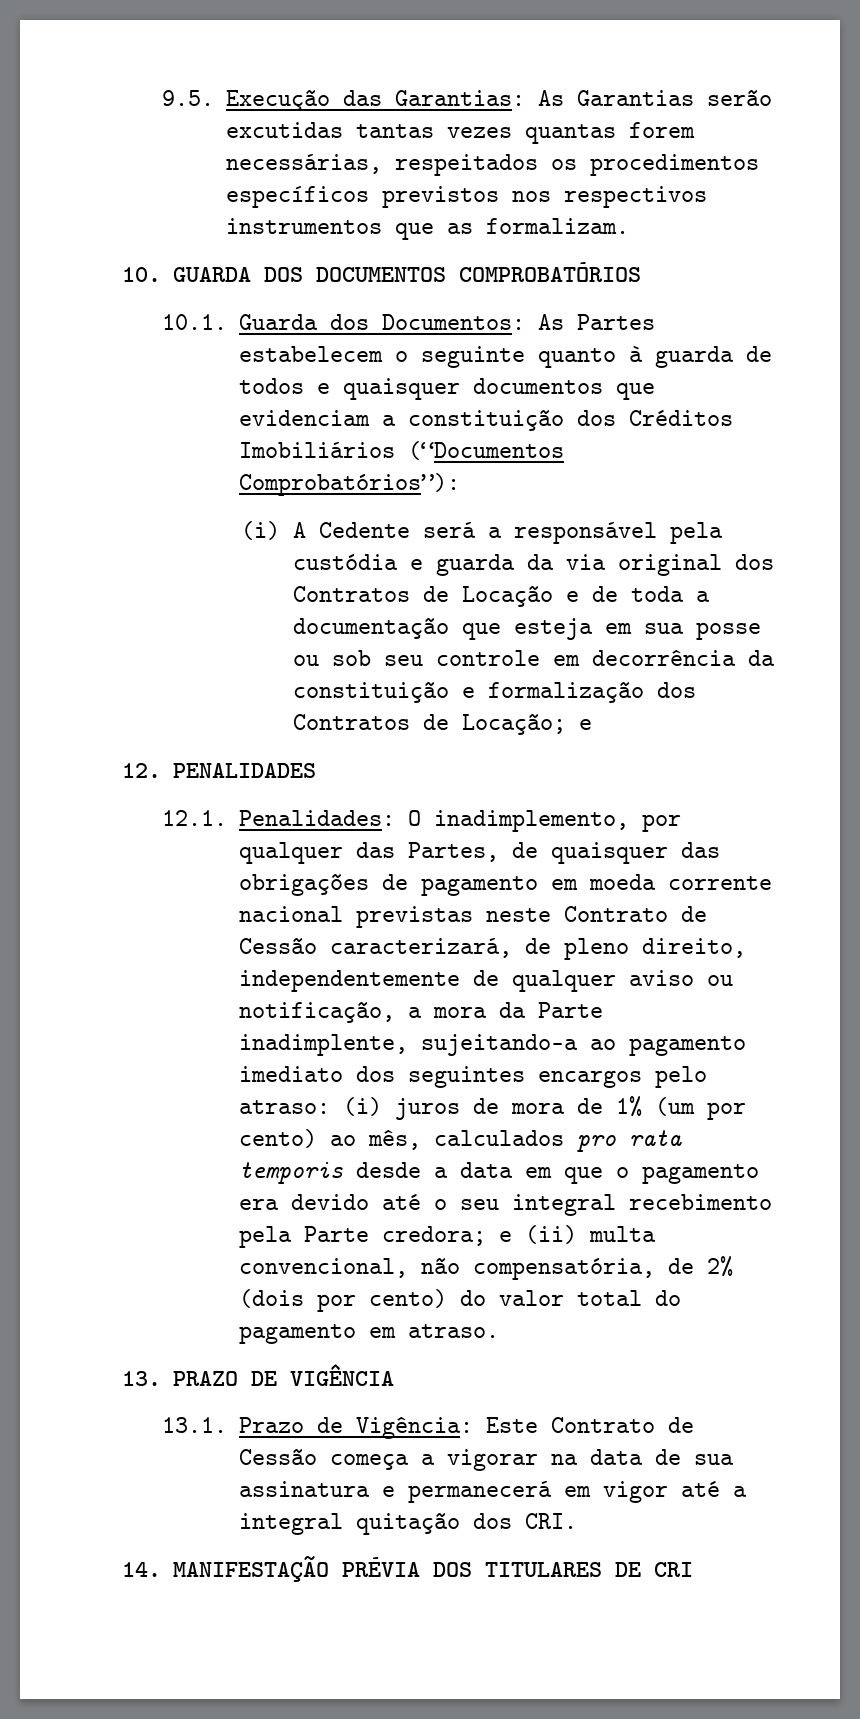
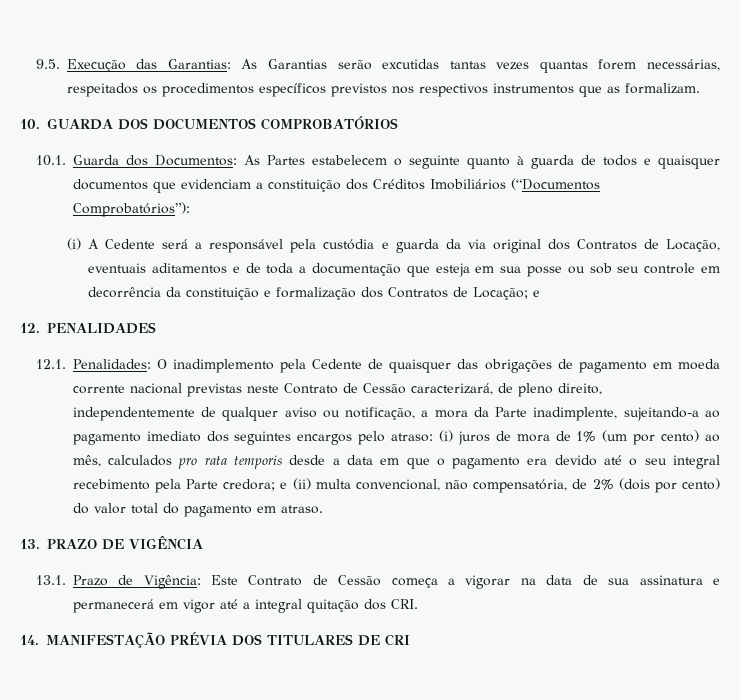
- (i) A Cedente será a responsável pela custódia e guarda da via original dos Contratos de Locação e de toda a documentação que esteja em sua posse ou sob seu controle em decorrência da constituição e formalização dos Contratos de Locação; e
+ (i) A Cedente será a responsável pela custódia e guarda da via original dos Contratos de Locação, eventuais aditamentos e de toda a documentação que esteja em sua posse ou sob seu controle em decorrência da constituição e formalização dos Contratos de Locação; e
- O inadimplemento, por qualquer das Partes, de quaisquer das obrigações de pagamento em moeda corrente nacional previstas neste Contrato de Cessão caracterizará, de pleno direito, independentemente de qualquer aviso ou notificação, a mora da Parte inadimplente, sujeitando-a ao pagamento imediato dos seguintes encargos pelo atraso:
+ O inadimplemento pela Cedente de quaisquer das obrigações de pagamento em moeda corrente nacional previstas neste Contrato de Cessão caracterizará, de pleno direito, independentemente de qualquer aviso ou notificação, a mora da Parte inadimplente, sujeitando-a ao pagamento imediato dos seguintes encargos pelo atraso:

